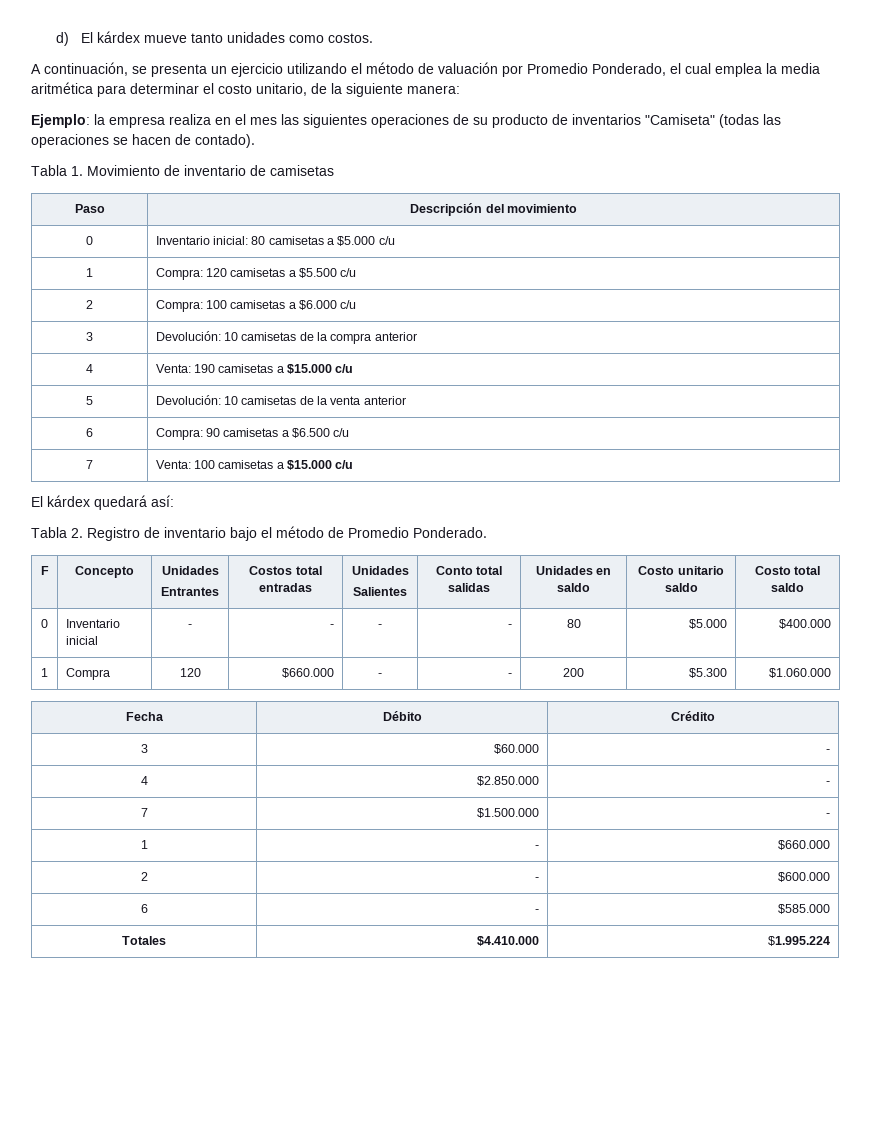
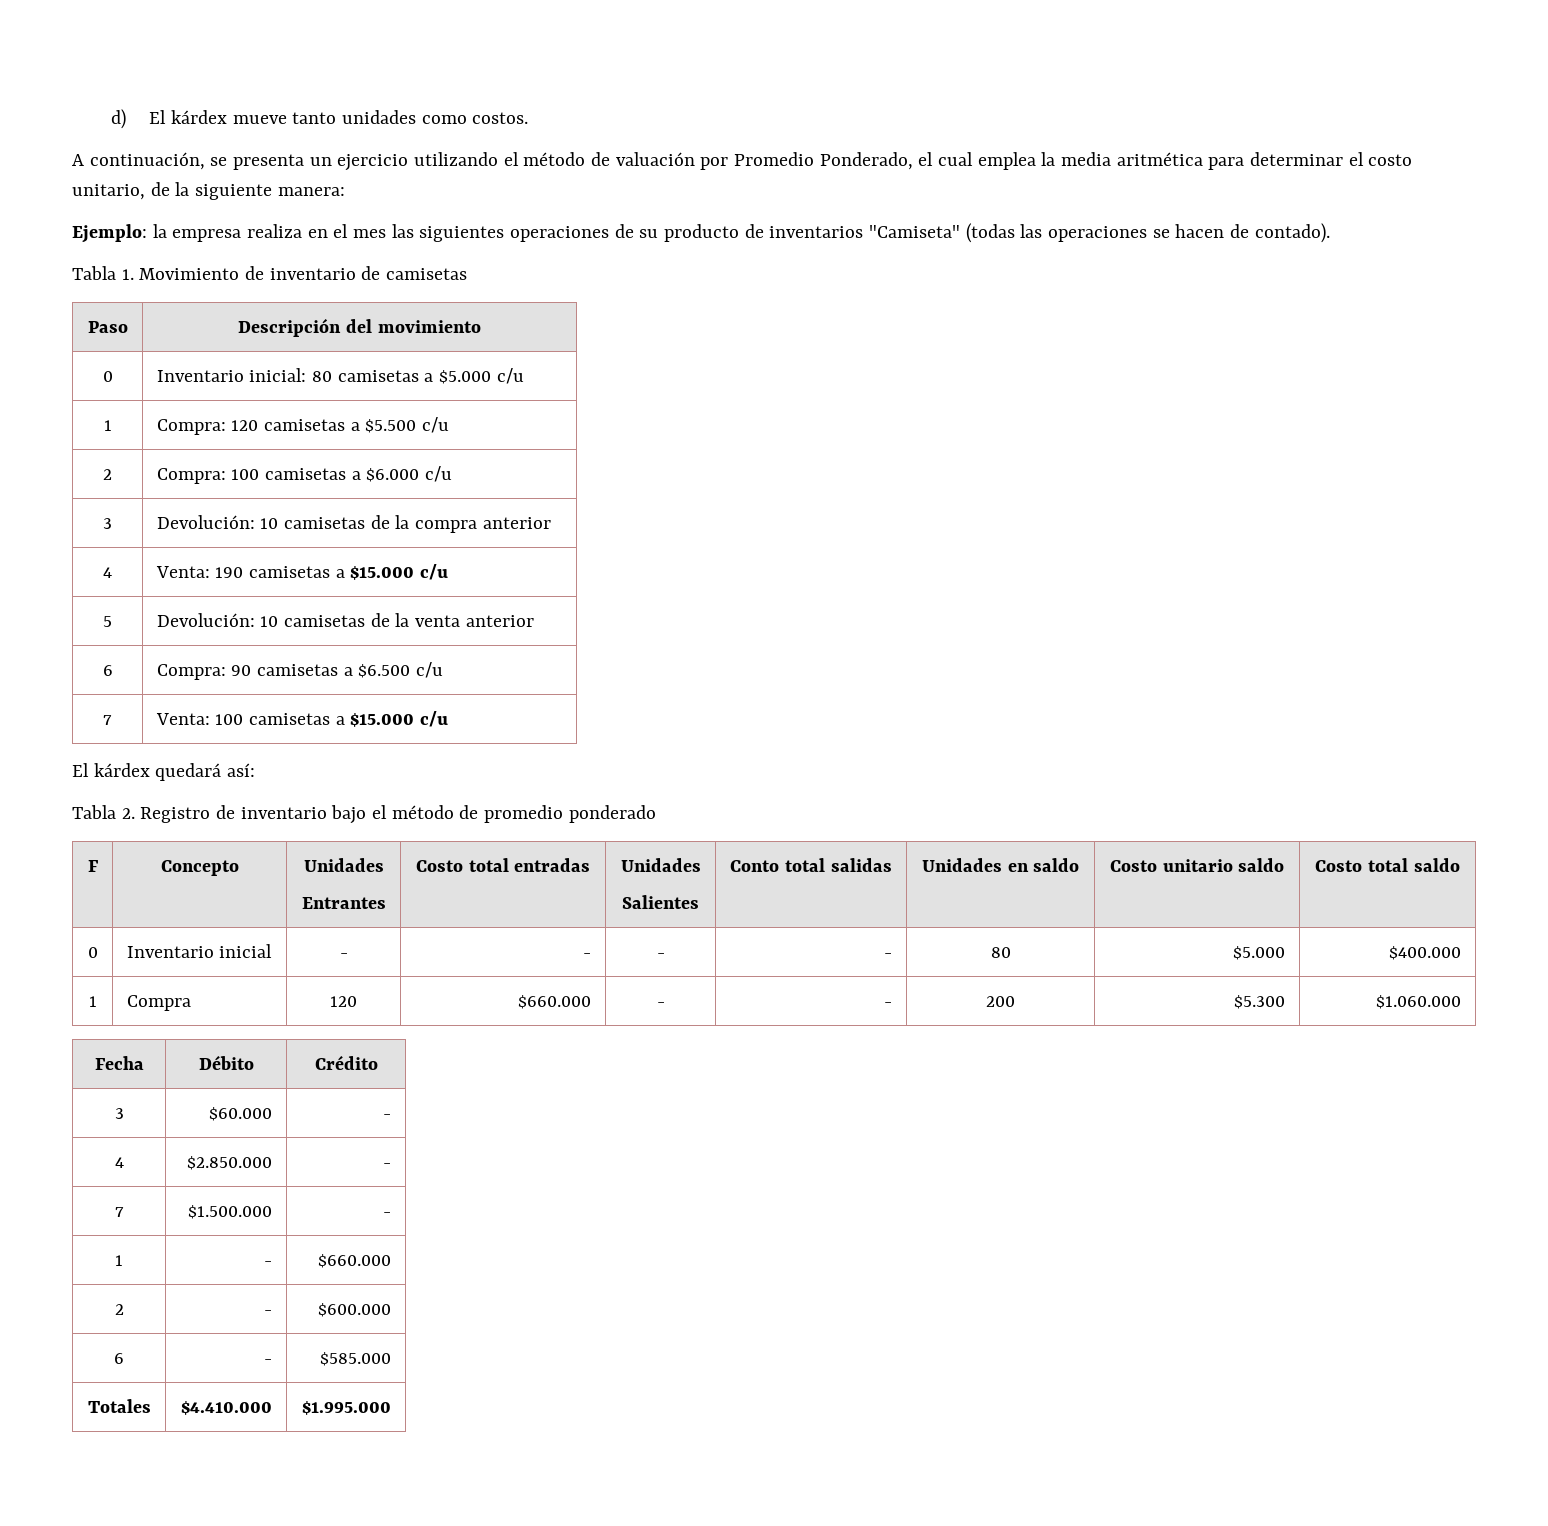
- Tabla 2. Registro de inventario bajo el método de Promedio Ponderado.
+ Tabla 2. Registro de inventario bajo el método de promedio ponderado
  F | Concepto | Unidades
- Entrantes | Costos total entradas | Unidades
+ Entrantes | Costo total entradas | Unidades
- Totales | $4.410.000 | $1.995.224
+ Totales | $4.410.000 | $1.995.000

